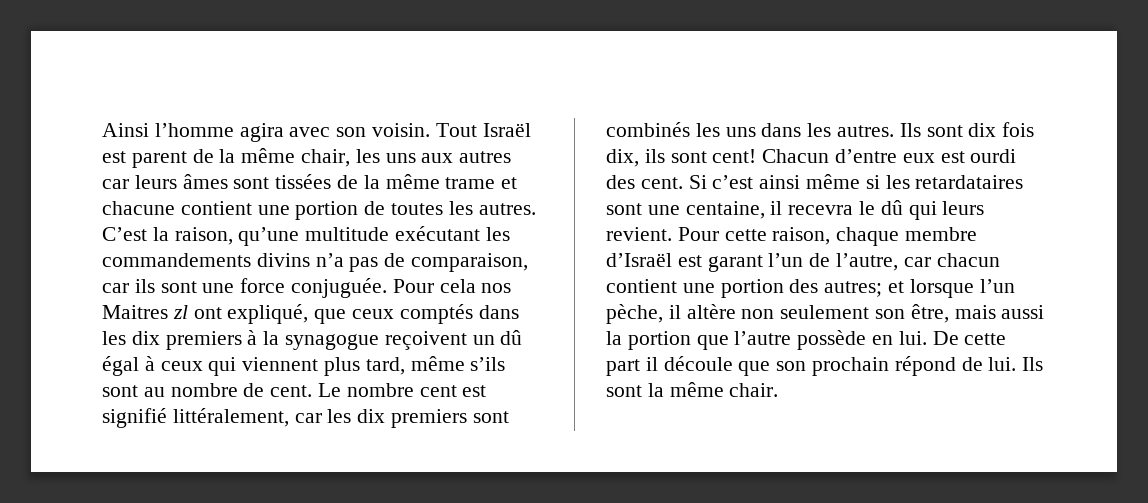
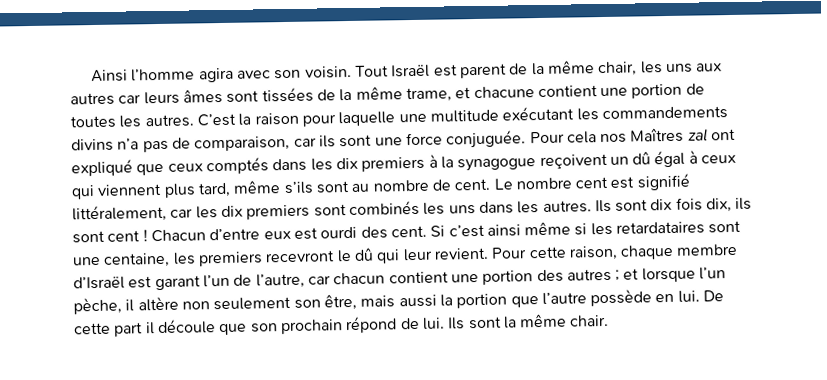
- Tout Israël est parent de la même chair, les uns aux autres car leurs âmes sont tissées de la même trame et chacune contient une portion de toutes les autres.
+ Tout Israël est parent de la même chair, les uns aux autres car leurs âmes sont tissées de la même trame, et chacune contient une portion de toutes les autres.
- C’est la raison, qu’une multitude exécutant les commandements divins n’a pas de comparaison, car ils sont une force conjuguée.
+ C’est la raison pour laquelle une multitude exécutant les commandements divins n’a pas de comparaison, car ils sont une force conjuguée.
- Pour cela nos Maitres zl ont expliqué, que ceux comptés dans les dix premiers à la synagogue reçoivent un dû égal à ceux qui viennent plus tard, même s’ils sont au nombre de cent.
+ Pour cela nos Maîtres zal ont expliqué que ceux comptés dans les dix premiers à la synagogue reçoivent un dû égal à ceux qui viennent plus tard, même s’ils sont au nombre de cent.
- Ils sont dix fois dix, ils sont cent!
+ Ils sont dix fois dix, ils sont cent !
- Si c’est ainsi même si les retardataires sont une centaine, il recevra le dû qui leurs revient.
+ Si c’est ainsi même si les retardataires sont une centaine, les premiers recevront le dû qui leur revient.
- Pour cette raison, chaque membre d’Israël est garant l’un de l’autre, car chacun contient une portion des autres; et lorsque l’un pèche, il altère non seulement son être, mais aussi la portion que l’autre possède en lui.
+ Pour cette raison, chaque membre d’Israël est garant l’un de l’autre, car chacun contient une portion des autres ; et lorsque l’un pèche, il altère non seulement son être, mais aussi la portion que l’autre possède en lui.

